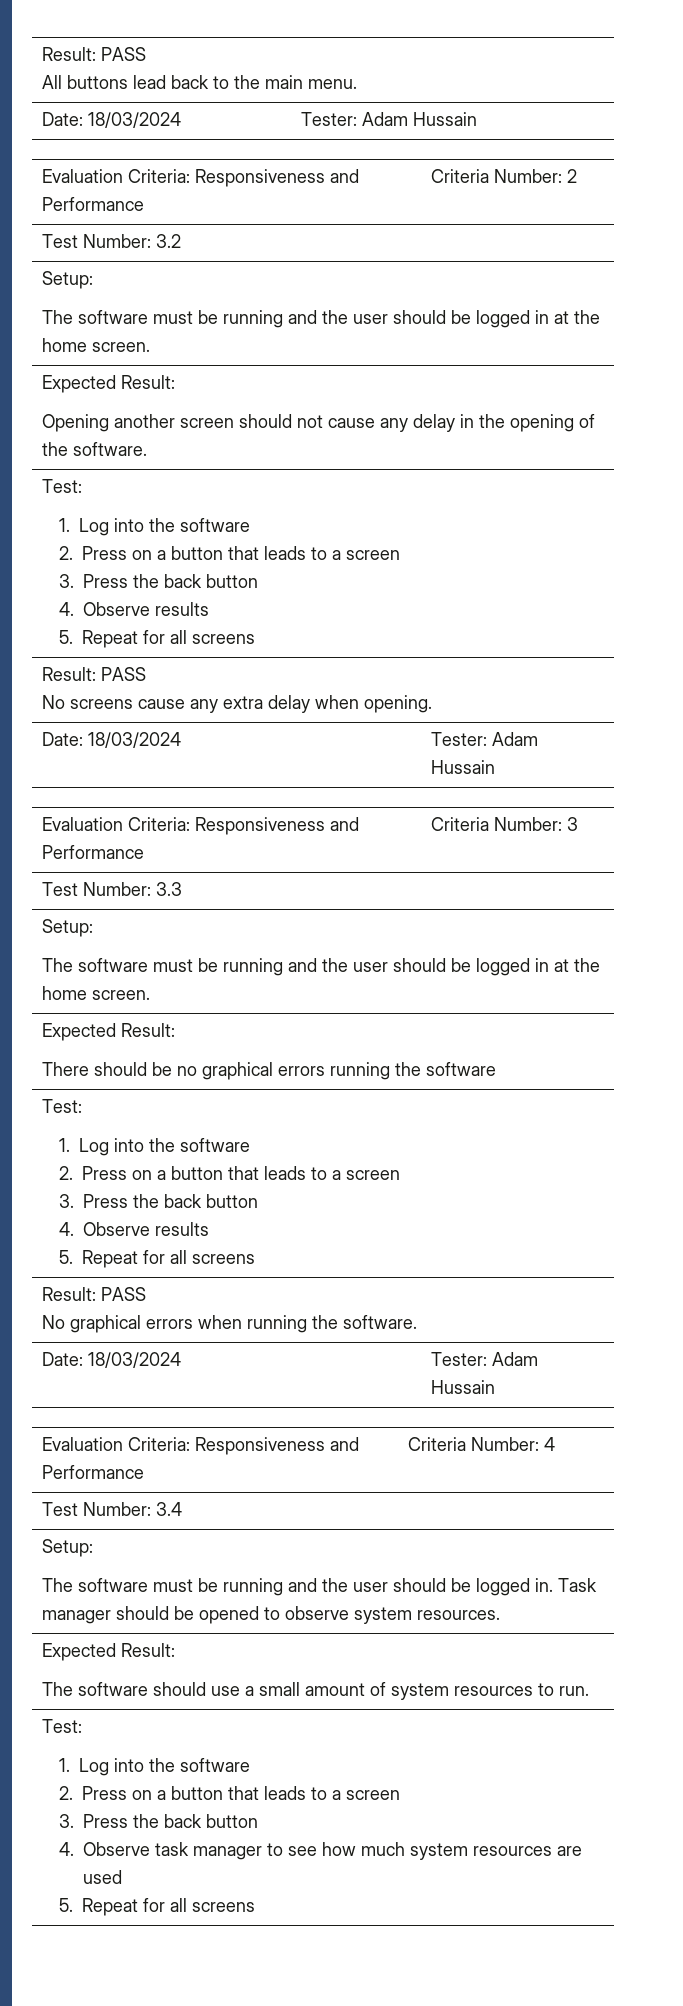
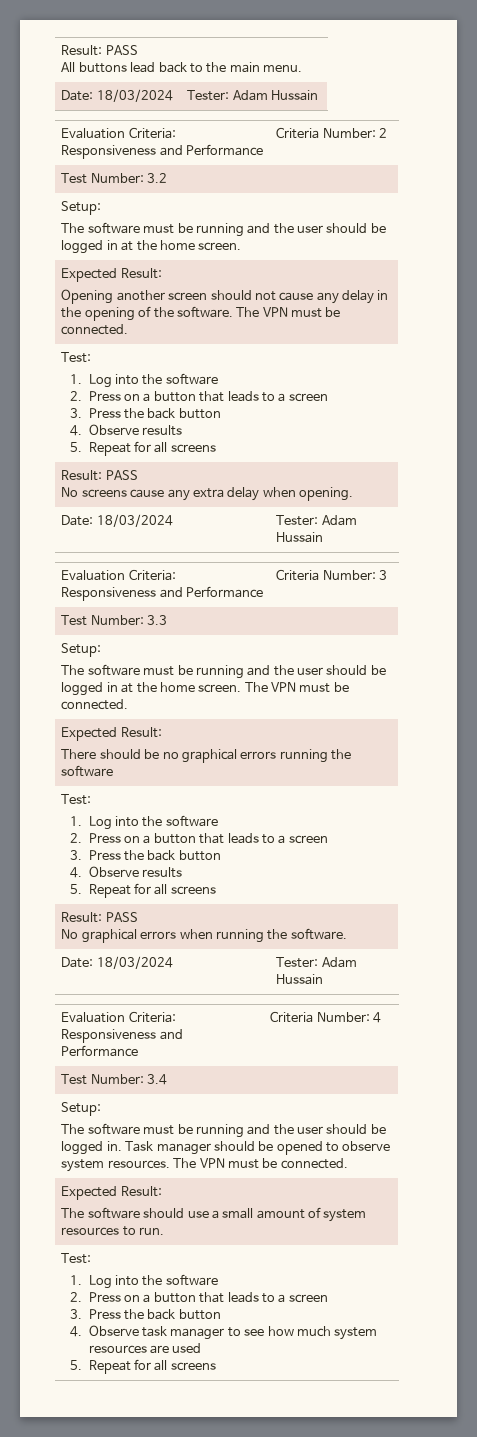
  Test Number: 3.2
  Setup:
  The software must be running and the user should be logged in at the home screen.
  Expected Result:
- Opening another screen should not cause any delay in the opening of the software.
+ Opening another screen should not cause any delay in the opening of the software. The VPN must be connected.
  Test Number: 3.3
  Setup:
- The software must be running and the user should be logged in at the home screen.
+ The software must be running and the user should be logged in at the home screen. The VPN must be connected.
  Test Number: 3.4
  Setup:
- The software must be running and the user should be logged in. Task manager should be opened to observe system resources.
+ The software must be running and the user should be logged in. Task manager should be opened to observe system resources. The VPN must be connected.

